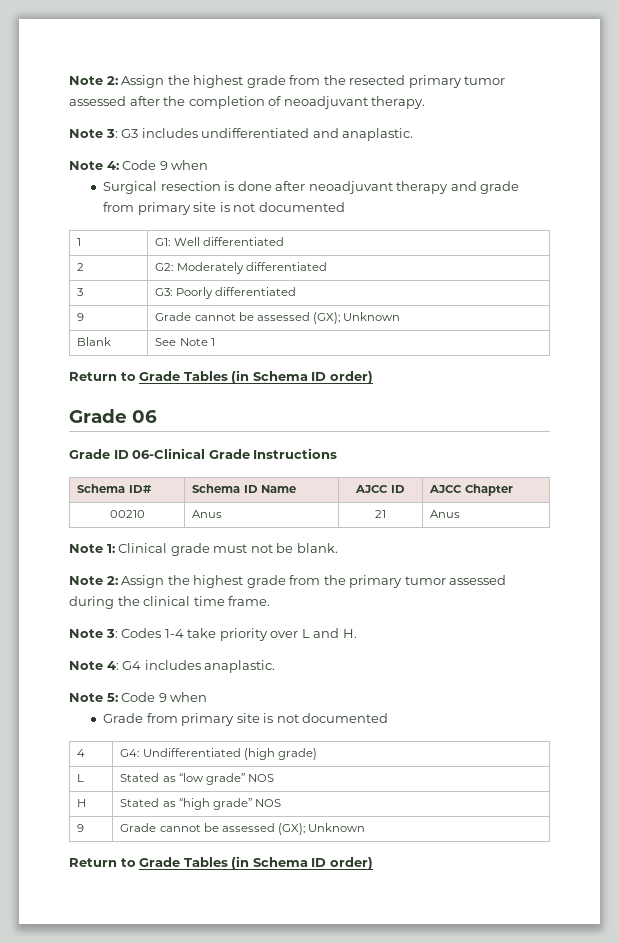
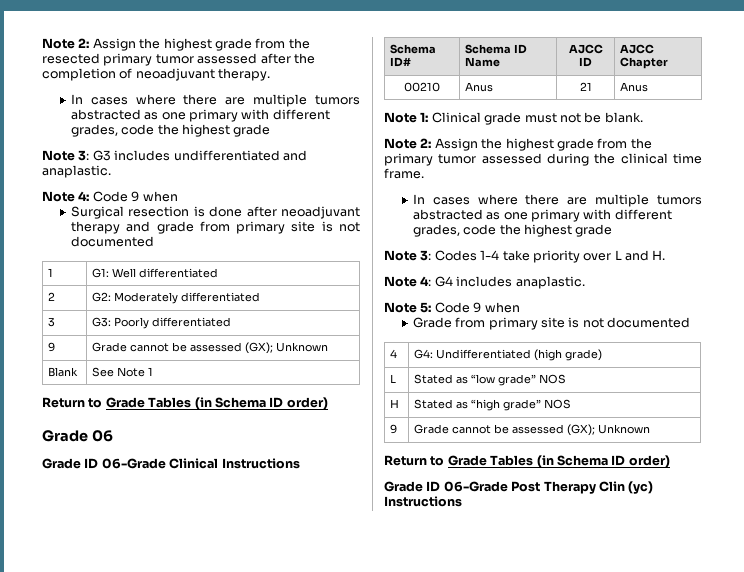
  Note 2: Assign the highest grade from the resected primary tumor assessed after the completion of neoadjuvant therapy.
+ In cases where there are multiple tumors abstracted as one primary with different grades, code the highest grade
- Grade ID 06-Clinical Grade Instructions
+ Grade ID 06-Grade Clinical Instructions
  Note 2: Assign the highest grade from the primary tumor assessed during the clinical time frame.
+ In cases where there are multiple tumors abstracted as one primary with different grades, code the highest grade
+ Grade ID 06-Grade Post Therapy Clin (yc) Instructions

